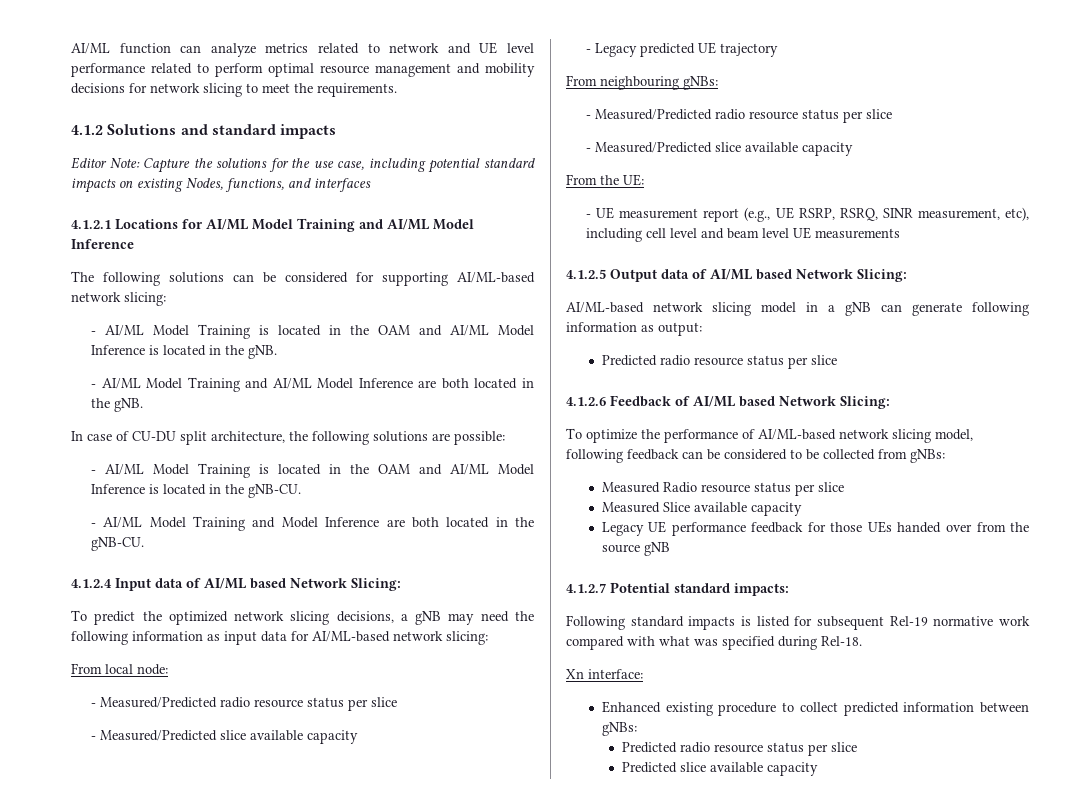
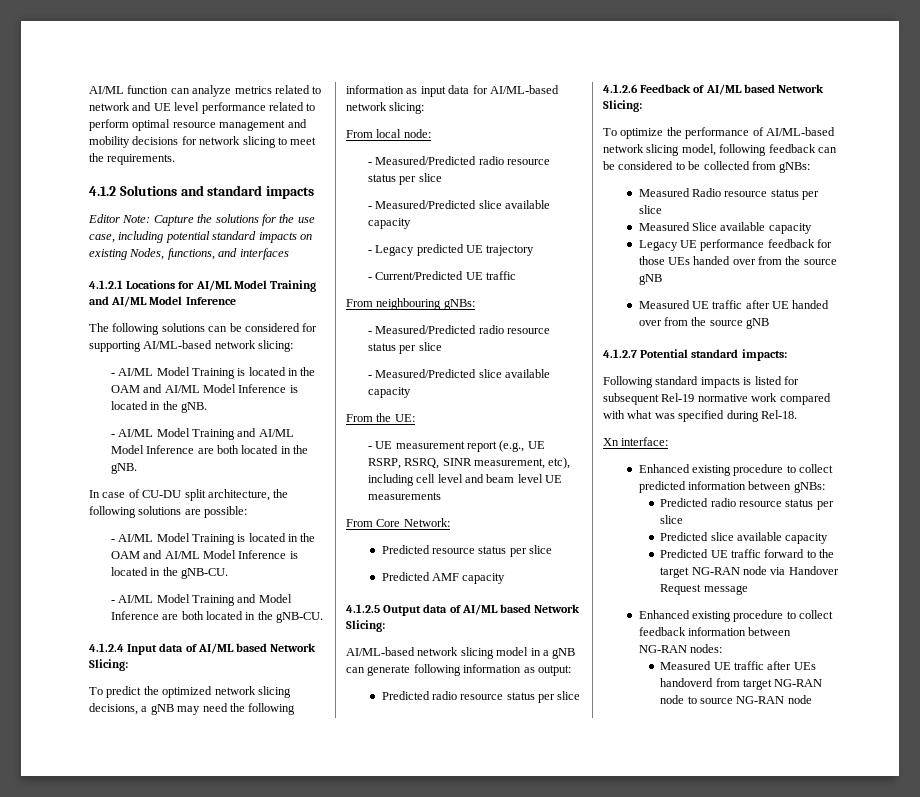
+ - Current/Predicted UE traffic
+ From Core Network:
+ Predicted resource status per slice
+ Predicted AMF capacity
+ Measured UE traffic after UE handed over from the source gNB
+ Predicted UE traffic forward to the target NG-RAN node via Handover Request message
+ Enhanced existing procedure to collect feedback information between NG-RAN nodes:
+ Measured UE traffic after UEs handoverd from target NG-RAN node to source NG-RAN node

